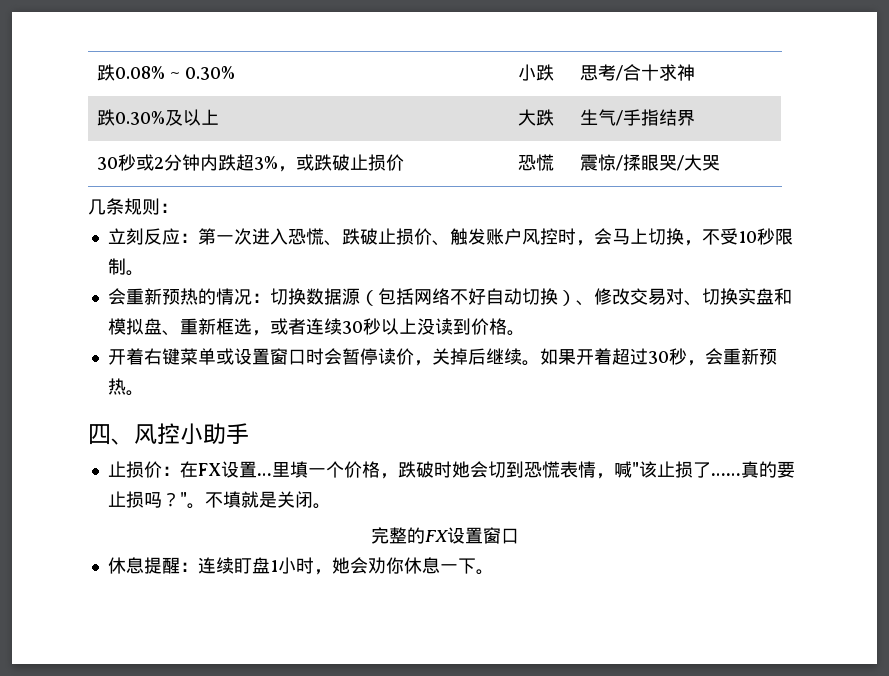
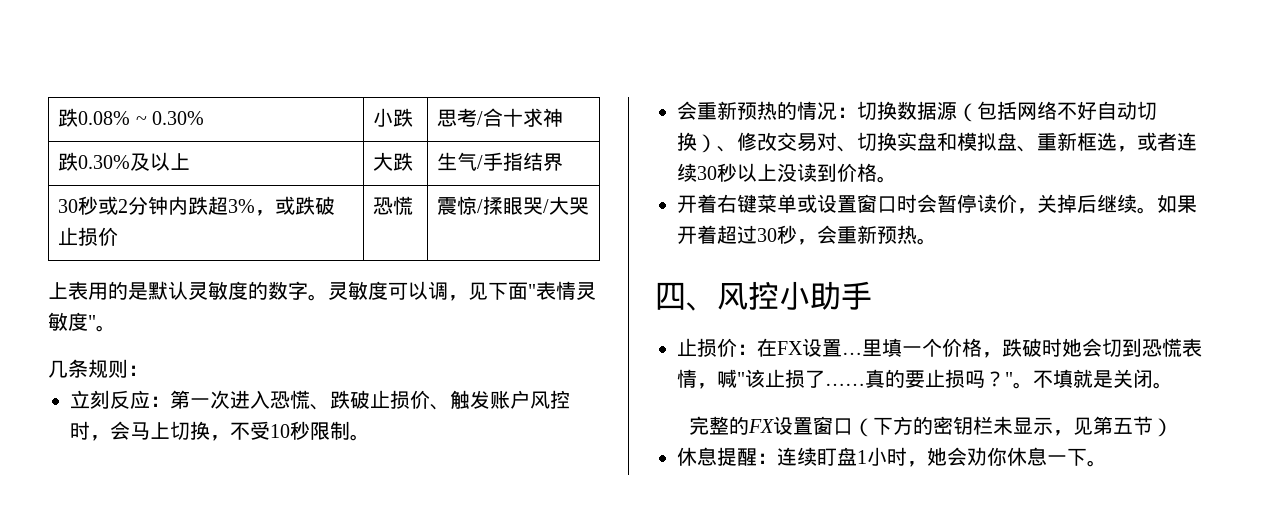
+ 上表用的是默认灵敏度的数字。灵敏度可以调，见下面"表情灵敏度"。
- 完整的FX设置窗口
+ 完整的FX设置窗口（下方的密钥栏未显示，见第五节）

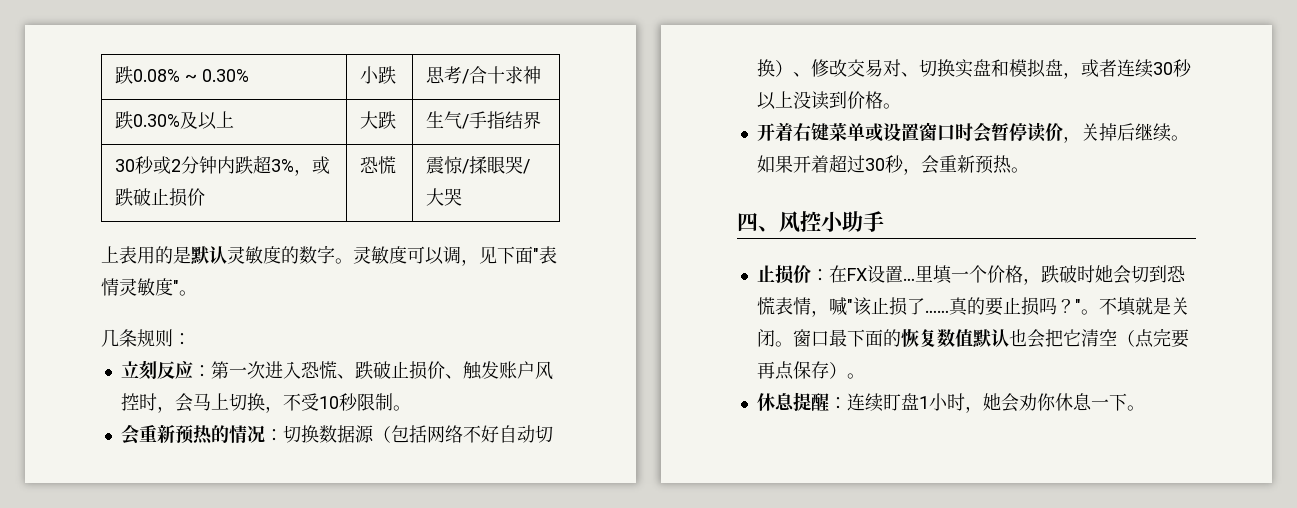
- 会重新预热的情况：切换数据源（包括网络不好自动切换）、修改交易对、切换实盘和模拟盘、重新框选，或者连续30秒以上没读到价格。
+ 会重新预热的情况：切换数据源（包括网络不好自动切换）、修改交易对、切换实盘和模拟盘，或者连续30秒以上没读到价格。
- 不填就是关闭。
- 完整的FX设置窗口（下方的密钥栏未显示，见第五节）
+ 不填就是关闭。窗口最下面的恢复数值默认也会把它清空（点完要再点保存）。

